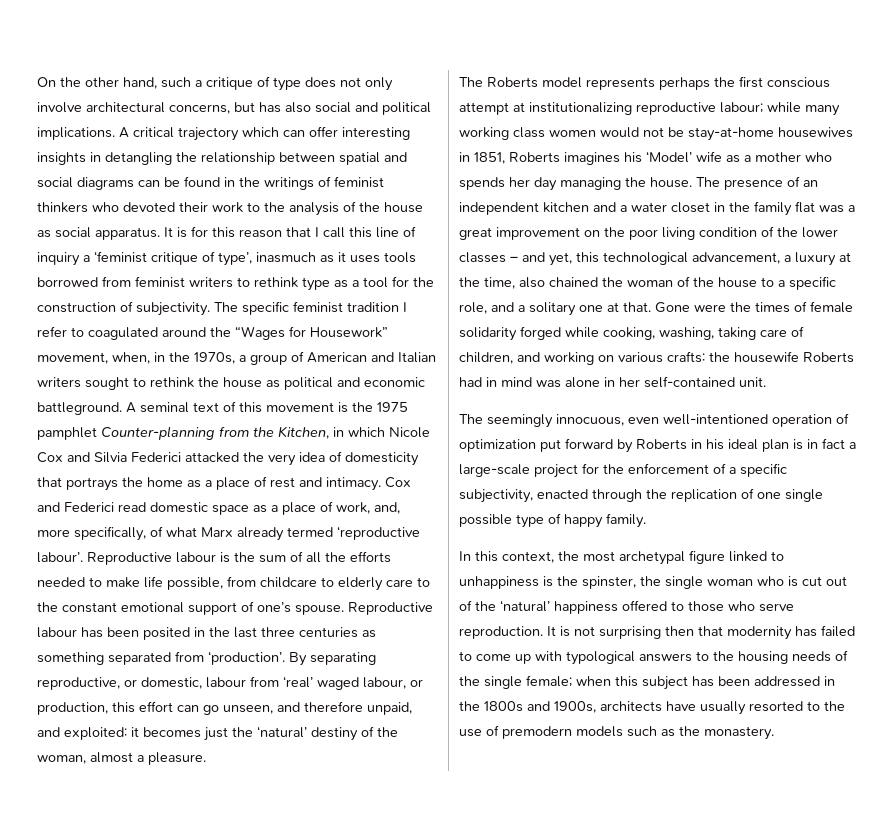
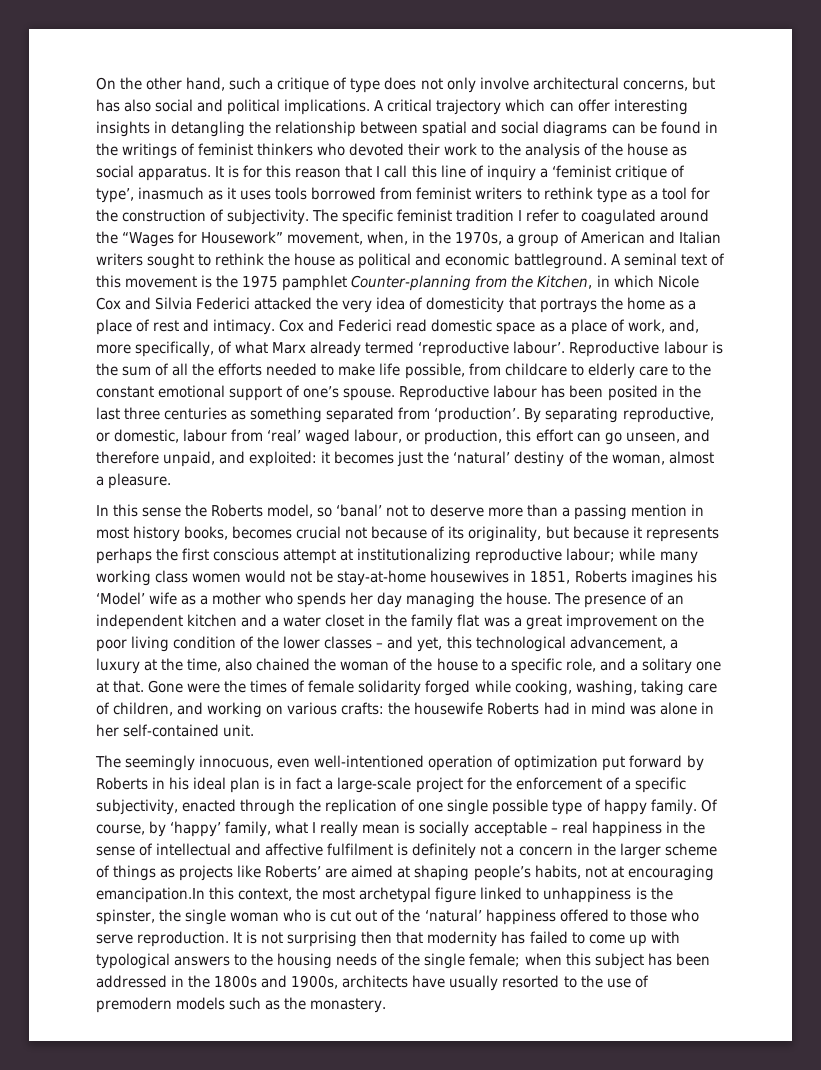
- The Roberts model represents perhaps the first conscious attempt at institutionalizing reproductive labour; while many working class women would not be stay-at-home housewives in 1851, Roberts imagines his ‘Model’ wife as a mother who spends her day managing the house.
+ In this sense the Roberts model, so ‘banal’ not to deserve more than a passing mention in most history books, becomes crucial not because of its originality, but because it represents perhaps the first conscious attempt at institutionalizing reproductive labour; while many working class women would not be stay-at-home housewives in 1851, Roberts imagines his ‘Model’ wife as a mother who spends her day managing the house.
- The seemingly innocuous, even well-intentioned operation of optimization put forward by Roberts in his ideal plan is in fact a large-scale project for the enforcement of a specific subjectivity, enacted through the replication of one single possible type of happy family.
- In this context, the most archetypal figure linked to unhappiness is the spinster, the single woman who is cut out of the ‘natural’ happiness offered to those who serve reproduction.
+ The seemingly innocuous, even well-intentioned operation of optimization put forward by Roberts in his ideal plan is in fact a large-scale project for the enforcement of a specific subjectivity, enacted through the replication of one single possible type of happy family. Of course, by ‘happy’ family, what I really mean is socially acceptable – real happiness in the sense of intellectual and affective fulfilment is definitely not a concern in the larger scheme of things as projects like Roberts’ are aimed at shaping people’s habits, not at encouraging emancipation.In this context, the most archetypal figure linked to unhappiness is the spinster, the single woman who is cut out of the ‘natural’ happiness offered to those who serve reproduction.

